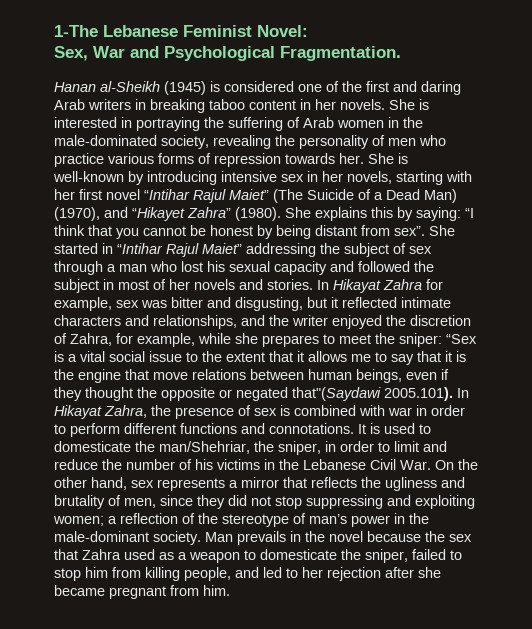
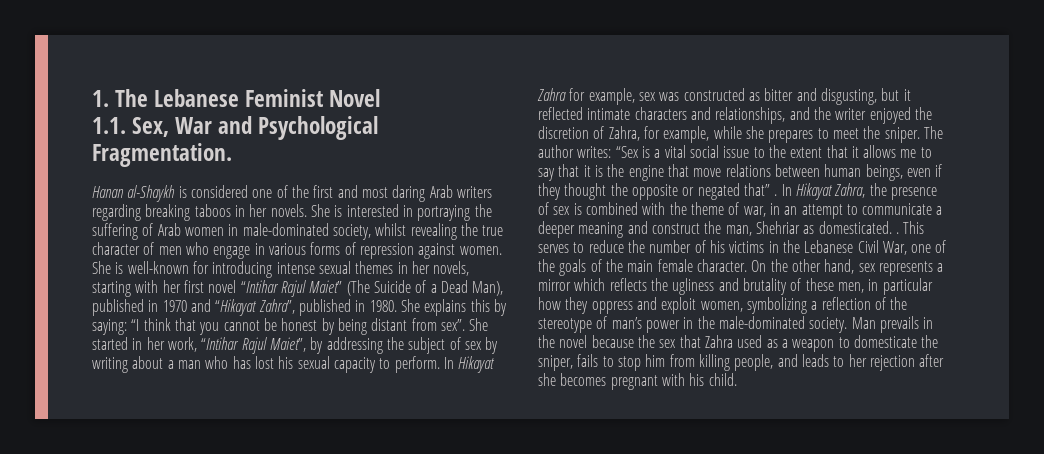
- 1-The Lebanese Feminist Novel:
- Sex, War and Psychological Fragmentation.
+ 1. The Lebanese Feminist Novel
+ 1.1. Sex, War and Psychological Fragmentation.
- Hanan al-Sheikh (1945) is considered one of the first and daring Arab writers in breaking taboo content in her novels.
+ Hanan al-Shaykh is considered one of the first and most daring Arab writers regarding breaking taboos in her novels.
- She is interested in portraying the suffering of Arab women in the male-dominated society, revealing the personality of men who practice various forms of repression towards her.
+ She is interested in portraying the suffering of Arab women in male-dominated society, whilst revealing the true character of men who engage in various forms of repression against women.
- She is well-known by introducing intensive sex in her novels, starting with her first novel “Intihar Rajul Maiet” (The Suicide of a Dead Man) (1970), and “Hikayet Zahra” (1980).
+ She is well-known for introducing intense sexual themes in her novels, starting with her first novel “Intihar Rajul Maiet” (The Suicide of a Dead Man), published in 1970 and “Hikayat Zahra”, published in 1980.
- She started in “Intihar Rajul Maiet” addressing the subject of sex through a man who lost his sexual capacity and followed the subject in most of her novels and stories.
+ She started in her work, “Intihar Rajul Maiet”, by addressing the subject of sex by writing about a man who has lost his sexual capacity to perform.
- In Hikayat Zahra for example, sex was bitter and disgusting, but it reflected intimate characters and relationships, and the writer enjoyed the discretion of Zahra, for example, while she prepares to meet the sniper:
+ In Hikayat Zahra for example, sex was constructed as bitter and disgusting, but it reflected intimate characters and relationships, and the writer enjoyed the discretion of Zahra, for example, while she prepares to meet the sniper. The author writes:
- “Sex is a vital social issue to the extent that it allows me to say that it is the engine that move relations between human beings, even if they thought the opposite or negated that"(Saydawi 2005.101). In Hikayat Zahra, the presence of sex is combined with war in order to perform different functions and connotations. It is used to domesticate the man/Shehriar, the sniper, in order to limit and reduce the number of his victims in the Lebanese Civil War. On the other hand, sex represents a mirror that reflects the ugliness and brutality of men, since they did not stop suppressing and exploiting women; a reflection of the stereotype of man’s power in the male-dominant society.
+ “Sex is a vital social issue to the extent that it allows me to say that it is the engine that move relations between human beings, even if they thought the opposite or negated that” . In Hikayat Zahra, the presence of sex is combined with the theme of war, in an attempt to communicate a deeper meaning and construct the man, Shehriar as domesticated. . This serves to reduce the number of his victims in the Lebanese Civil War, one of the goals of the main female character. On the other hand, sex represents a mirror which reflects the ugliness and brutality of these men, in particular how they oppress and exploit women, symbolizing a reflection of the stereotype of man’s power in the male-dominated society.
- Man prevails in the novel because the sex that Zahra used as a weapon to domesticate the sniper, failed to stop him from killing people, and led to her rejection after she became pregnant from him.
+ Man prevails in the novel because the sex that Zahra used as a weapon to domesticate the sniper, fails to stop him from killing people, and leads to her rejection after she becomes pregnant with his child.

